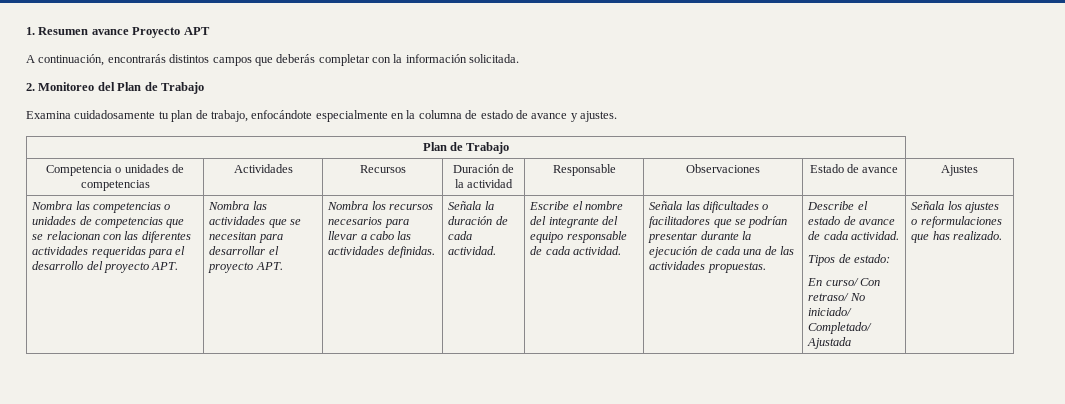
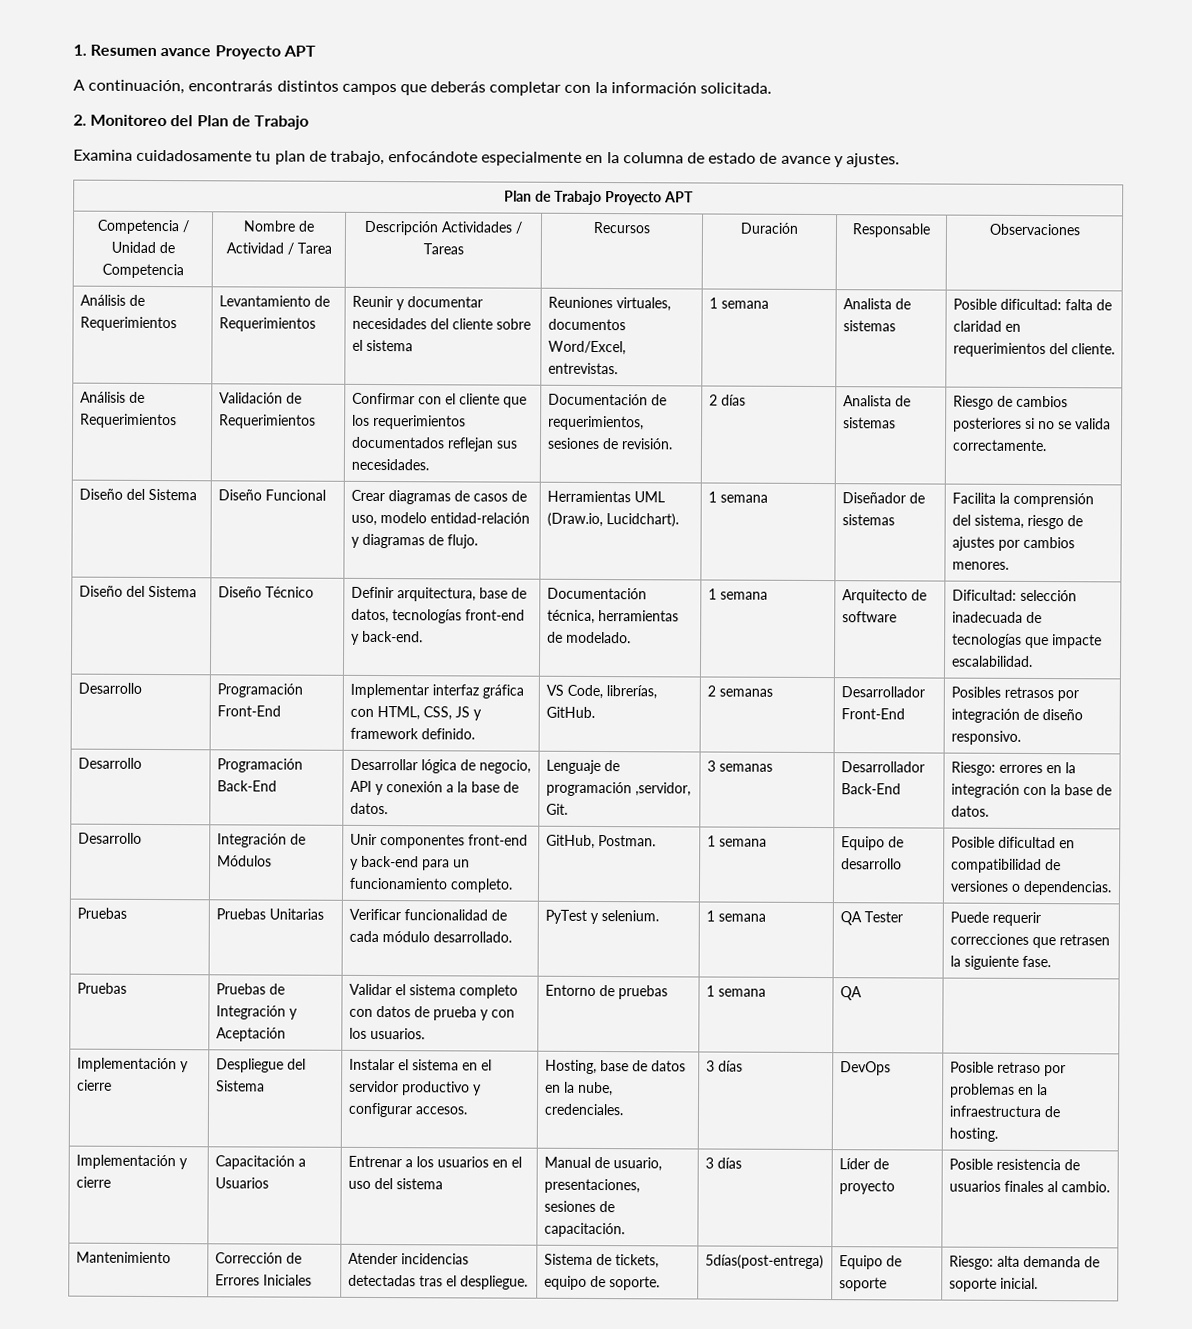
  Examina cuidadosamente tu plan de trabajo, enfocándote especialmente en la columna de estado de avance y ajustes.
- Plan de Trabajo
- Competencia o unidades de competencias | Actividades | Recursos | Duración de la actividad | Responsable | Observaciones | Estado de avance | Ajustes
- Nombra las competencias o unidades de competencias que se relacionan con las diferentes actividades requeridas para el desarrollo del proyecto APT. | Nombra las actividades que se necesitan para desarrollar el proyecto APT. | Nombra los recursos necesarios para llevar a cabo las actividades definidas. | Señala la duración de cada actividad. | Escribe el nombre del integrante del equipo responsable de cada actividad. | Señala las dificultades o facilitadores que se podrían presentar durante la ejecución de cada una de las actividades propuestas. | Describe el estado de avance de cada actividad.
- Tipos de estado:
- En curso/ Con retraso/ No iniciado/ Completado/ Ajustada | Señala los ajustes o reformulaciones que has realizado.
+ Plan de Trabajo Proyecto APT
+ Competencia / Unidad de Competencia | Nombre de Actividad / Tarea | Descripción Actividades / Tareas | Recursos | Duración | Responsable | Observaciones
+ Análisis de Requerimientos | Levantamiento de Requerimientos | Reunir y documentar necesidades del cliente sobre el sistema | Reuniones virtuales, documentos Word/Excel, entrevistas. | 1 semana | Analista de sistemas | Posible dificultad: falta de claridad en requerimientos del cliente.
+ Análisis de Requerimientos | Validación de Requerimientos | Confirmar con el cliente que los requerimientos documentados reflejan sus necesidades. | Documentación de requerimientos, sesiones de revisión. | 2 días | Analista de sistemas | Riesgo de cambios posteriores si no se valida correctamente.
+ Diseño del Sistema | Diseño Funcional | Crear diagramas de casos de uso, modelo entidad-relación y diagramas de flujo. | Herramientas UML (Draw.io, Lucidchart). | 1 semana | Diseñador de sistemas | Facilita la comprensión del sistema, riesgo de ajustes por cambios menores.
+ Diseño del Sistema | Diseño Técnico | Definir arquitectura, base de datos, tecnologías front-end y back-end. | Documentación técnica, herramientas de modelado. | 1 semana | Arquitecto de software | Dificultad: selección inadecuada de tecnologías que impacte escalabilidad.
+ Desarrollo | Programación Front-End | Implementar interfaz gráfica con HTML, CSS, JS y framework definido. | VS Code, librerías, GitHub. | 2 semanas | Desarrollador Front-End | Posibles retrasos por integración de diseño responsivo.
+ Desarrollo | Programación Back-End | Desarrollar lógica de negocio, API y conexión a la base de datos. | Lenguaje de programación ,servidor, Git. | 3 semanas | Desarrollador Back-End | Riesgo: errores en la integración con la base de datos.
+ Desarrollo | Integración de Módulos | Unir componentes front-end y back-end para un funcionamiento completo. | GitHub, Postman. | 1 semana | Equipo de desarrollo | Posible dificultad en compatibilidad de versiones o dependencias.
+ Pruebas | Pruebas Unitarias | Verificar funcionalidad de cada módulo desarrollado. | PyTest y selenium. | 1 semana | QA Tester | Puede requerir correcciones que retrasen la siguiente fase.
+ Pruebas | Pruebas de Integración y Aceptación | Validar el sistema completo con datos de prueba y con los usuarios. | Entorno de pruebas | 1 semana | QA |
+ Implementación y cierre | Despliegue del Sistema | Instalar el sistema en el servidor productivo y configurar accesos. | Hosting, base de datos en la nube, credenciales. | 3 días | DevOps | Posible retraso por problemas en la infraestructura de hosting.
+ Implementación y cierre | Capacitación a Usuarios | Entrenar a los usuarios en el uso del sistema | Manual de usuario, presentaciones, sesiones de capacitación. | 3 días | Líder de proyecto | Posible resistencia de usuarios finales al cambio.
+ Mantenimiento | Corrección de Errores Iniciales | Atender incidencias detectadas tras el despliegue. | Sistema de tickets, equipo de soporte. | 5días(post-entrega) | Equipo de soporte | Riesgo: alta demanda de soporte inicial.

